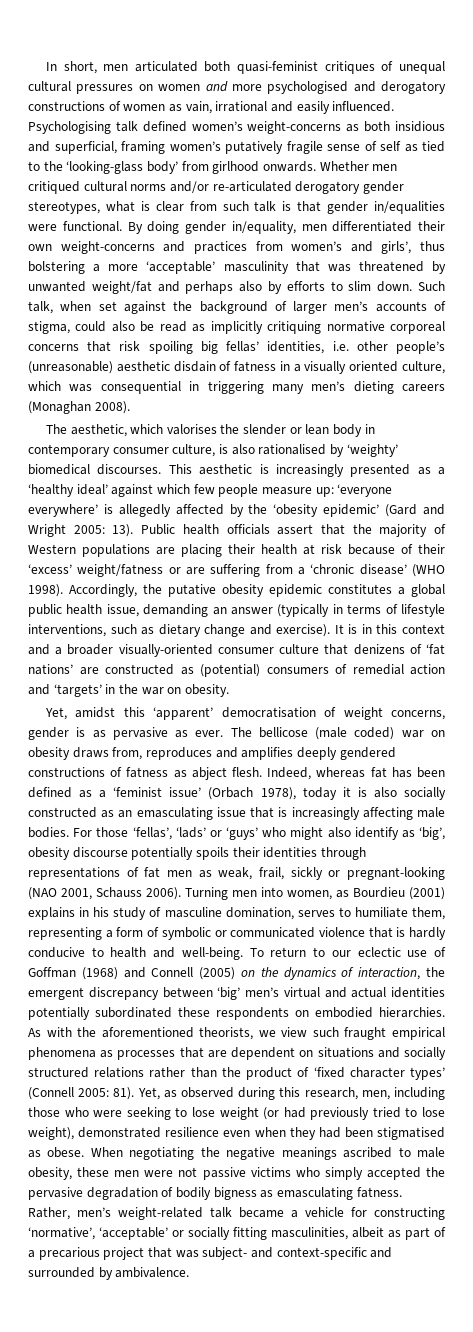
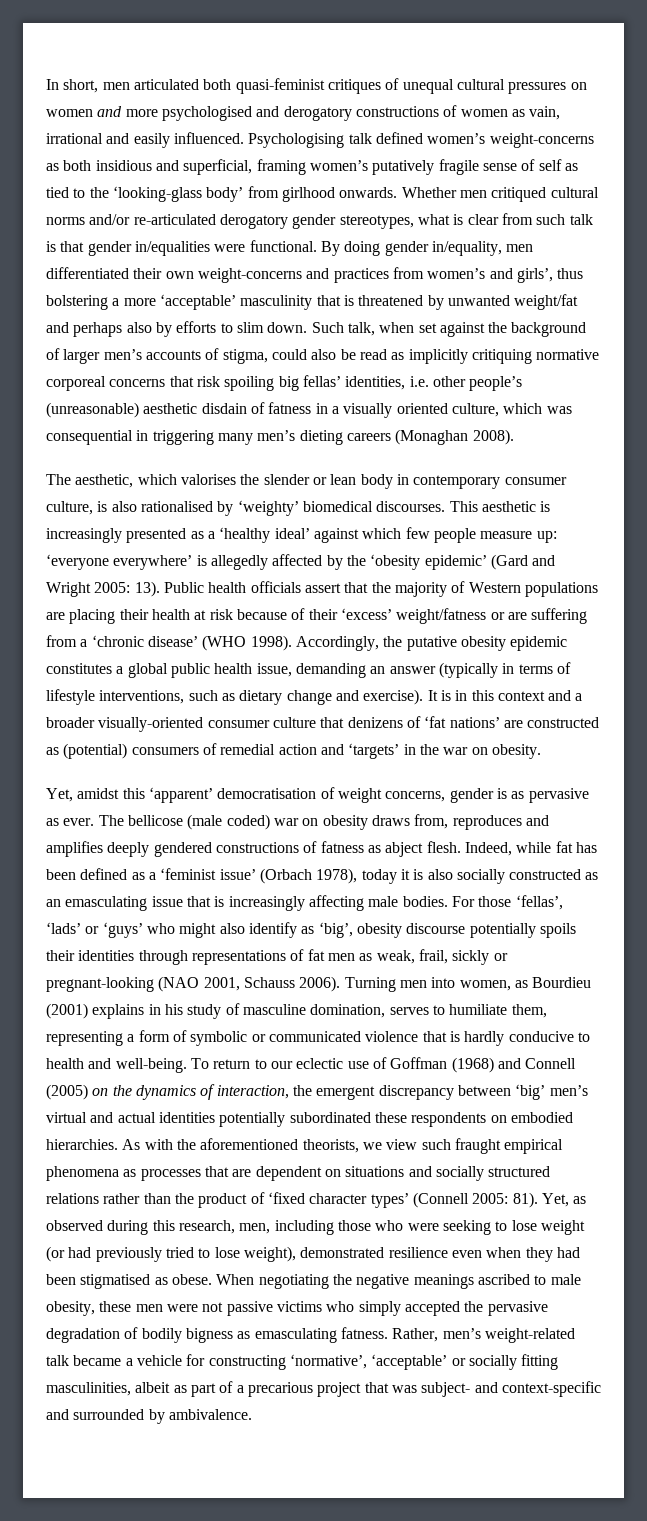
- By doing gender in/equality, men differentiated their own weight-concerns and practices from women’s and girls’, thus bolstering a more ‘acceptable’ masculinity that was threatened by unwanted weight/fat and perhaps also by efforts to slim down.
+ By doing gender in/equality, men differentiated their own weight-concerns and practices from women’s and girls’, thus bolstering a more ‘acceptable’ masculinity that is threatened by unwanted weight/fat and perhaps also by efforts to slim down.
- Indeed, whereas fat has been defined as a ‘feminist issue’ (Orbach 1978), today it is also socially constructed as an emasculating issue that is increasingly affecting male bodies.
+ Indeed, while fat has been defined as a ‘feminist issue’ (Orbach 1978), today it is also socially constructed as an emasculating issue that is increasingly affecting male bodies.

